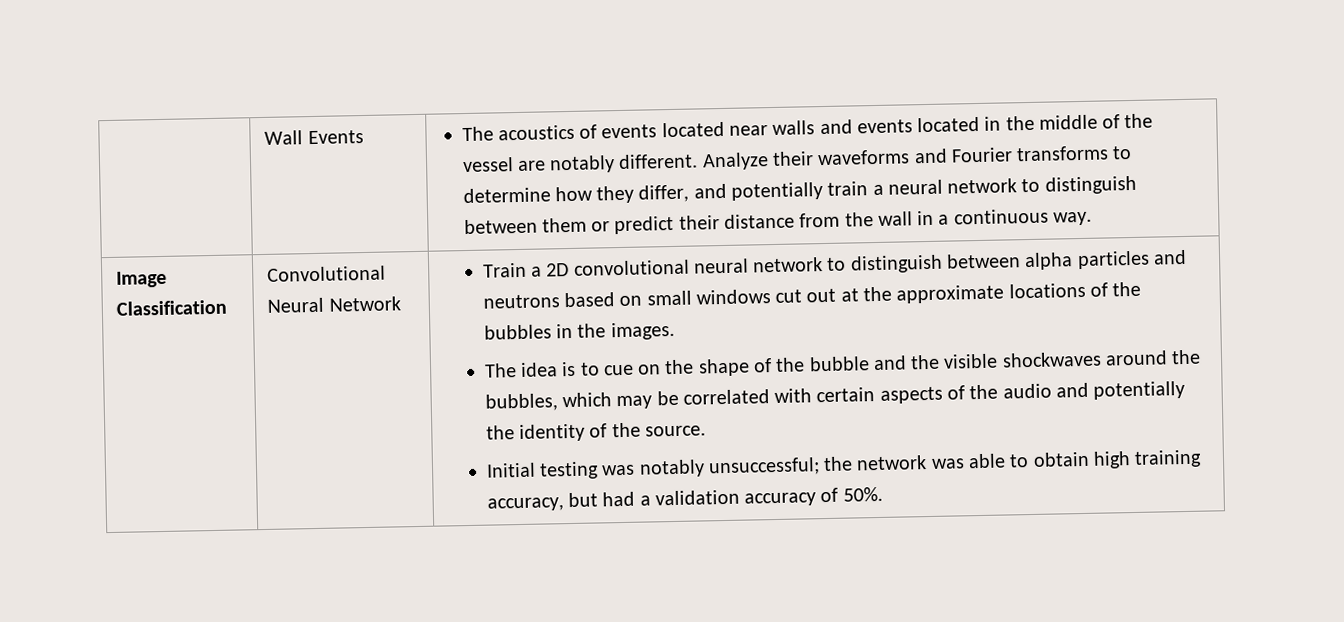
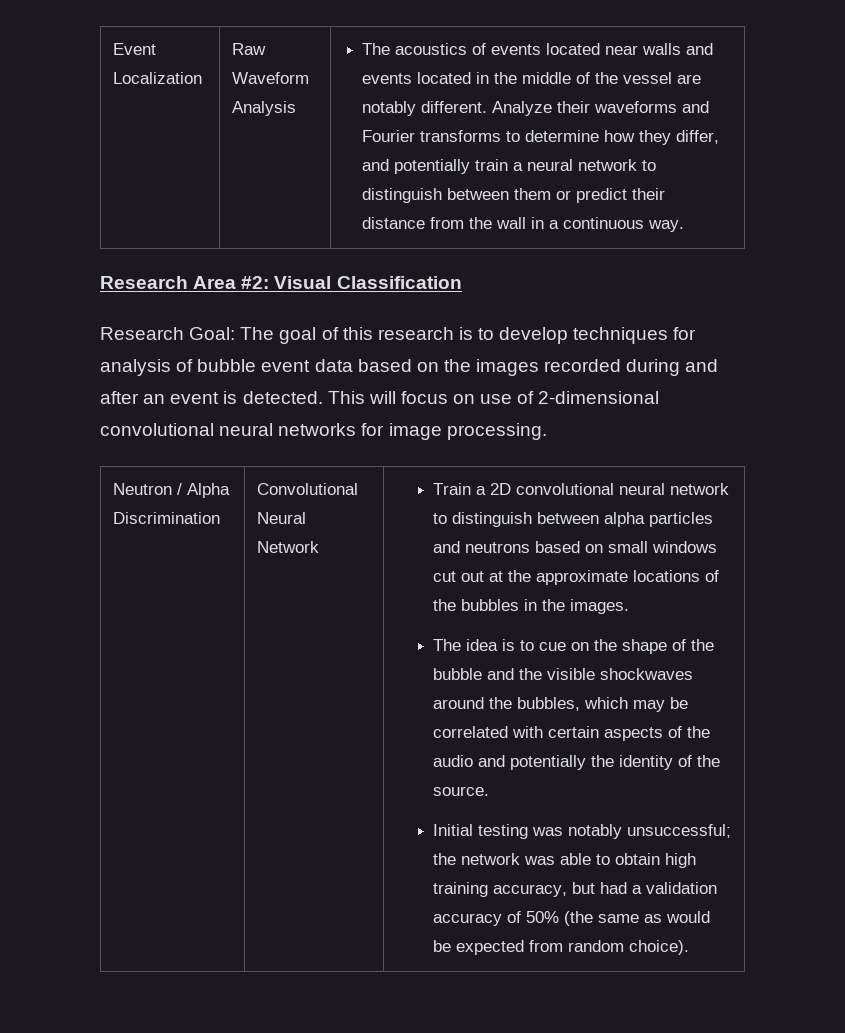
- Wall Events
+ Event Localization | Raw Waveform Analysis
- Image Classification
+ Research Area #2: Visual Classification
+ Research Goal: The goal of this research is to develop techniques for analysis of bubble event data based on the images recorded during and after an event is detected. This will focus on use of 2-dimensional convolutional neural networks for image processing.
+ Neutron / Alpha Discrimination
- Initial testing was notably unsuccessful; the network was able to obtain high training accuracy, but had a validation accuracy of 50%.
+ Initial testing was notably unsuccessful; the network was able to obtain high training accuracy, but had a validation accuracy of 50% (the same as would be expected from random choice).

